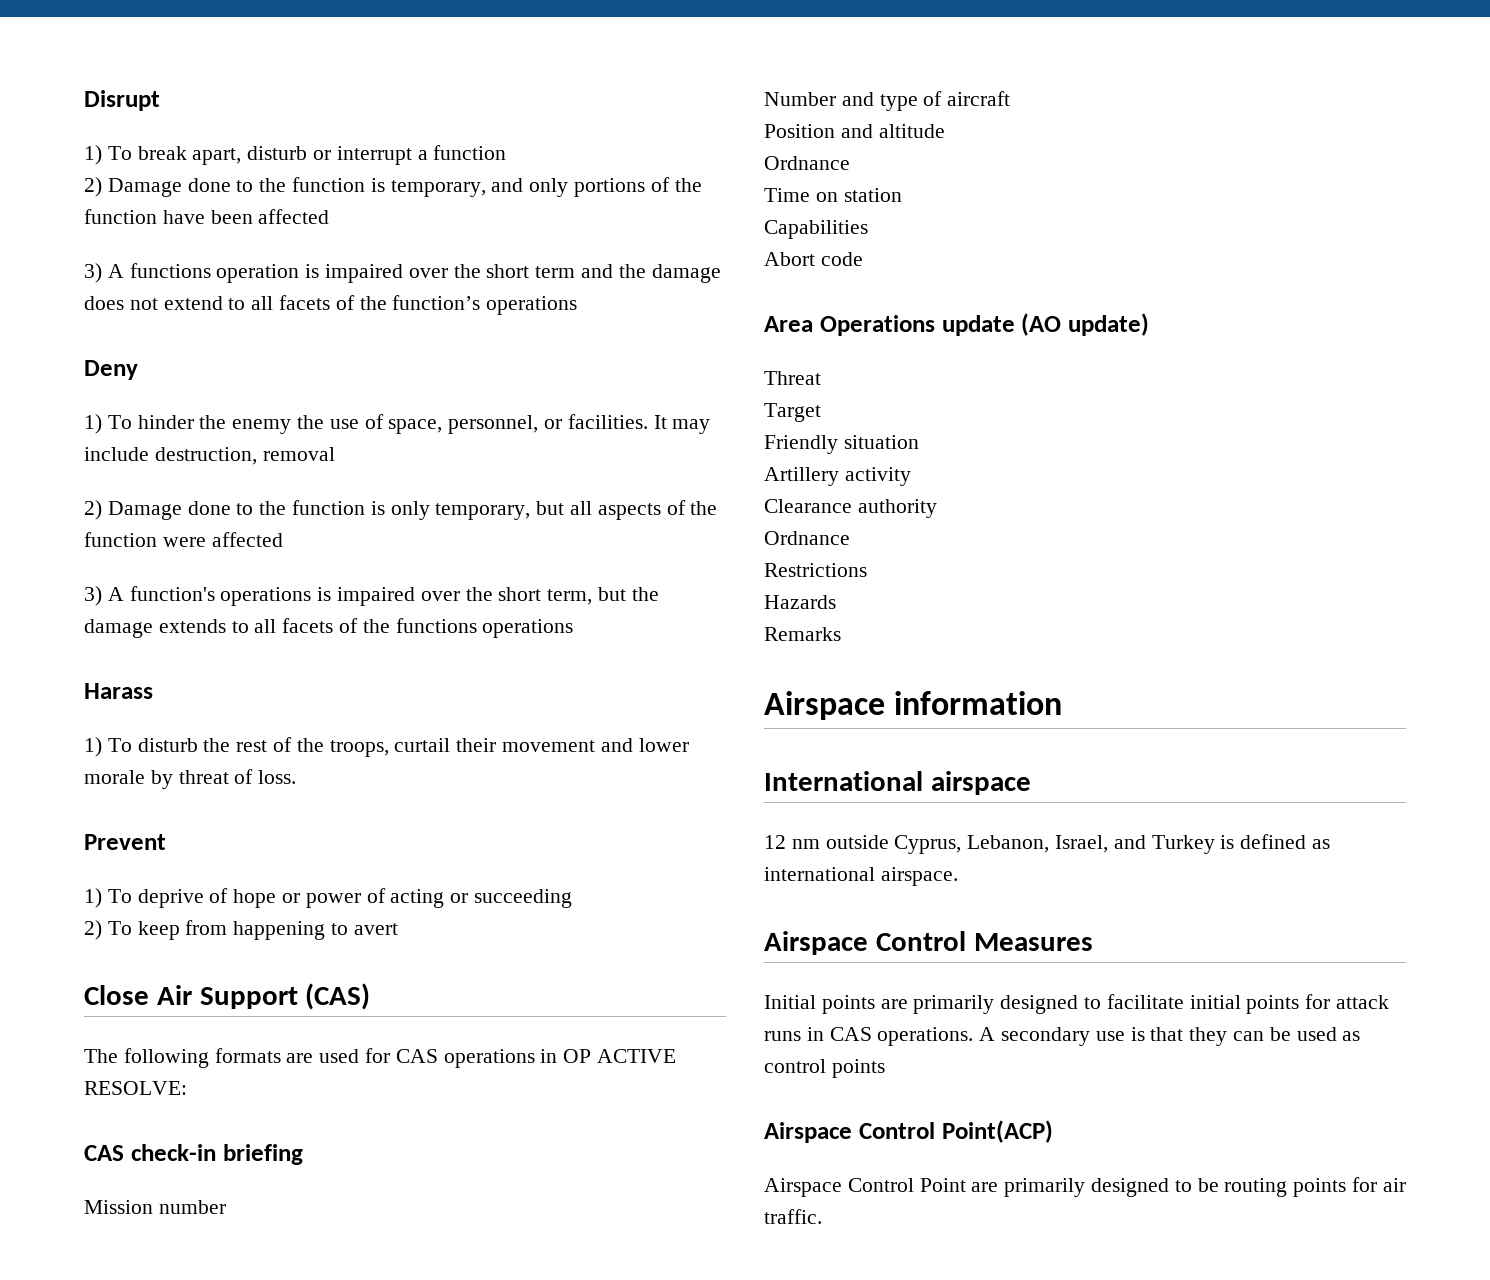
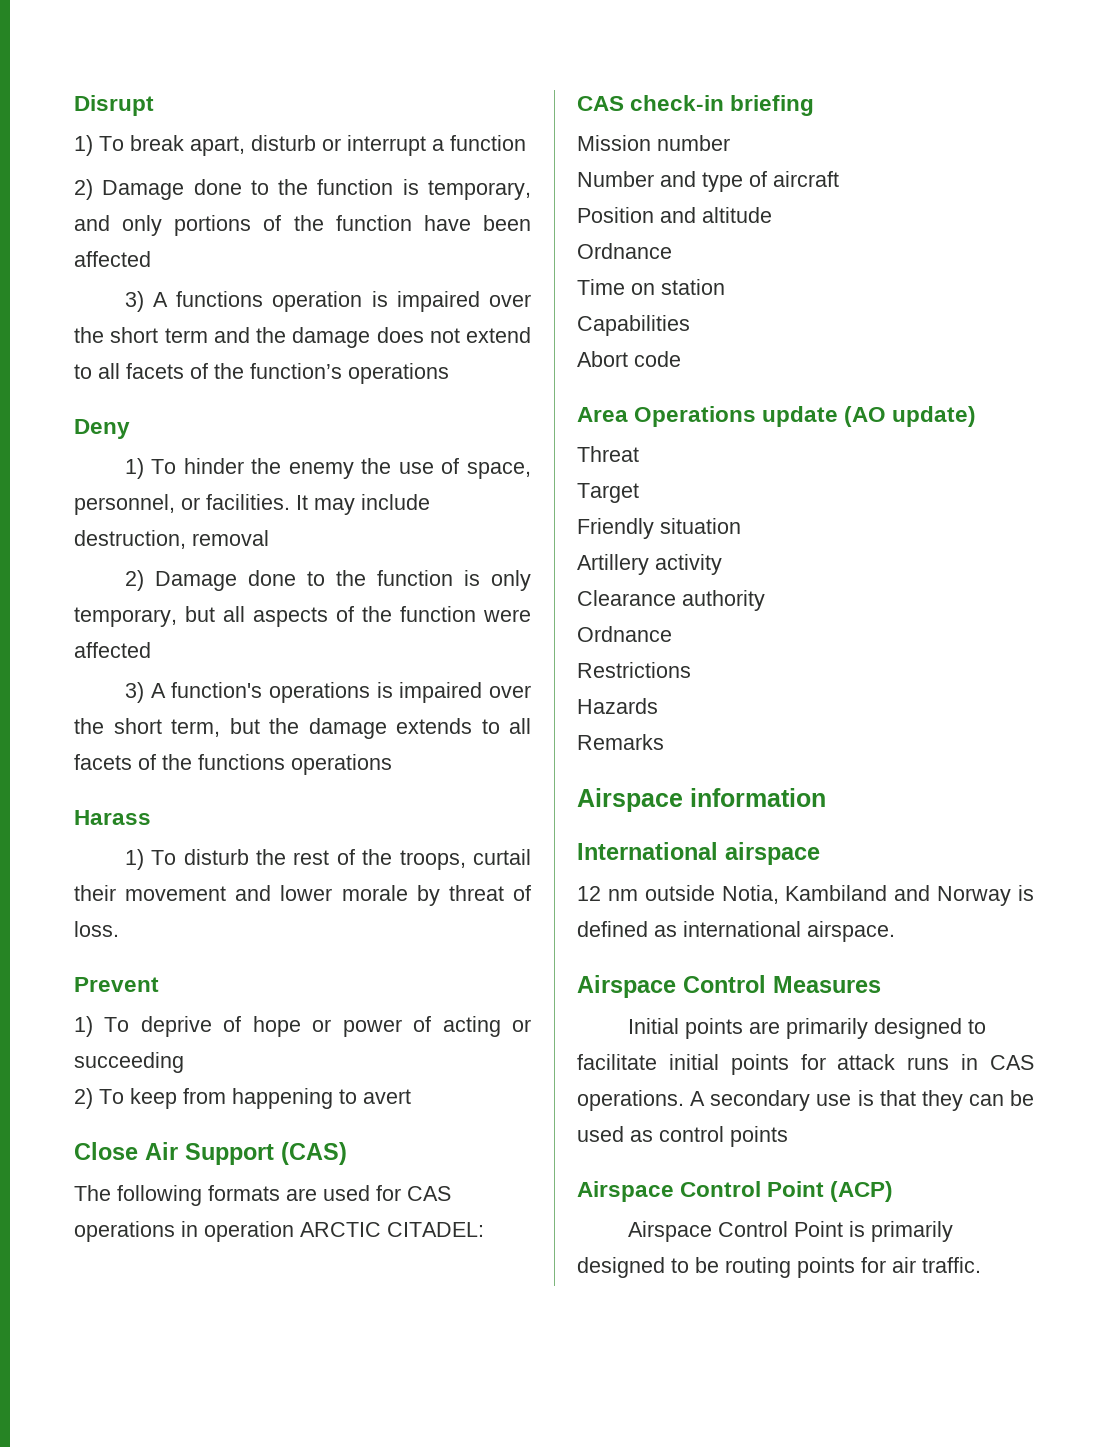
- The following formats are used for CAS operations in OP ACTIVE RESOLVE:
+ The following formats are used for CAS operations in operation ARCTIC CITADEL:
- 12 nm outside Cyprus, Lebanon, Israel, and Turkey is defined as international airspace.
+ 12 nm outside Notia, Kambiland and Norway is defined as international airspace.
- Airspace Control Point(ACP)
- Airspace Control Point are primarily designed to be routing points for air traffic.
+ Airspace Control Point (ACP)
+ Airspace Control Point is primarily designed to be routing points for air traffic.

